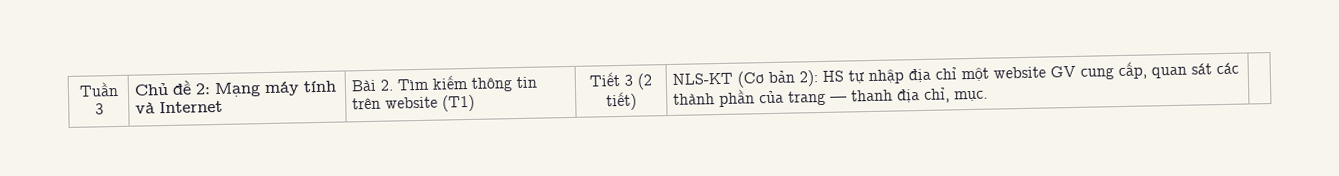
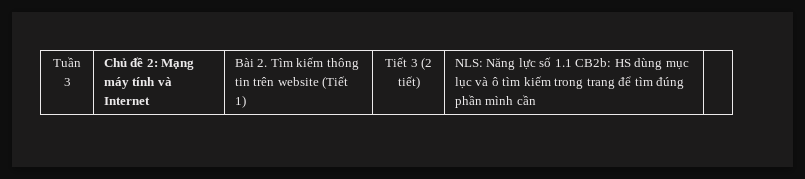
- Bài 2. Tìm kiếm thông tin trên website (T1)
+ Bài 2. Tìm kiếm thông tin trên website (Tiết 1)
- NLS-KT (Cơ bản 2): HS tự nhập địa chỉ một website GV cung cấp, quan sát các thành phần của trang — thanh địa chỉ, mục.
+ NLS: Năng lực số 1.1 CB2b: HS dùng mục lục và ô tìm kiếm trong trang để tìm đúng phần mình cần

